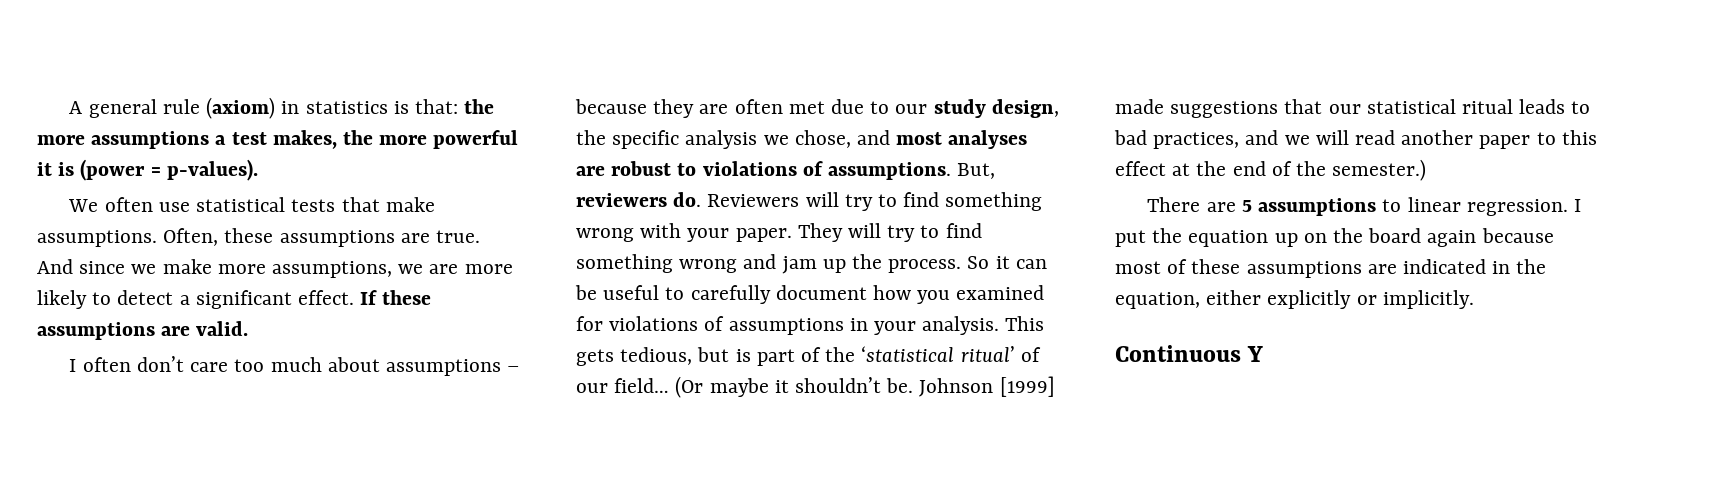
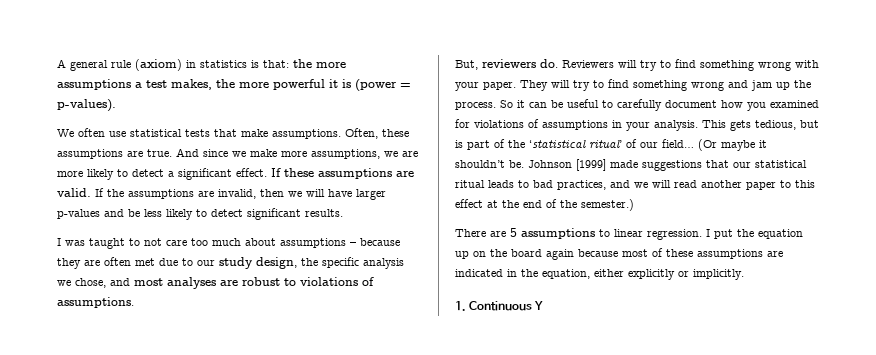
- If these assumptions are valid.
- I often don’t care too much about assumptions – because they are often met due to our study design, the specific analysis we chose, and most analyses are robust to violations of assumptions. But, reviewers do.
+ If these assumptions are valid. If the assumptions are invalid, then we will have larger p-values and be less likely to detect significant results.
+ I was taught to not care too much about assumptions – because they are often met due to our study design, the specific analysis we chose, and most analyses are robust to violations of assumptions.
+ But, reviewers do.
- Continuous Y
+ 1. Continuous Y

